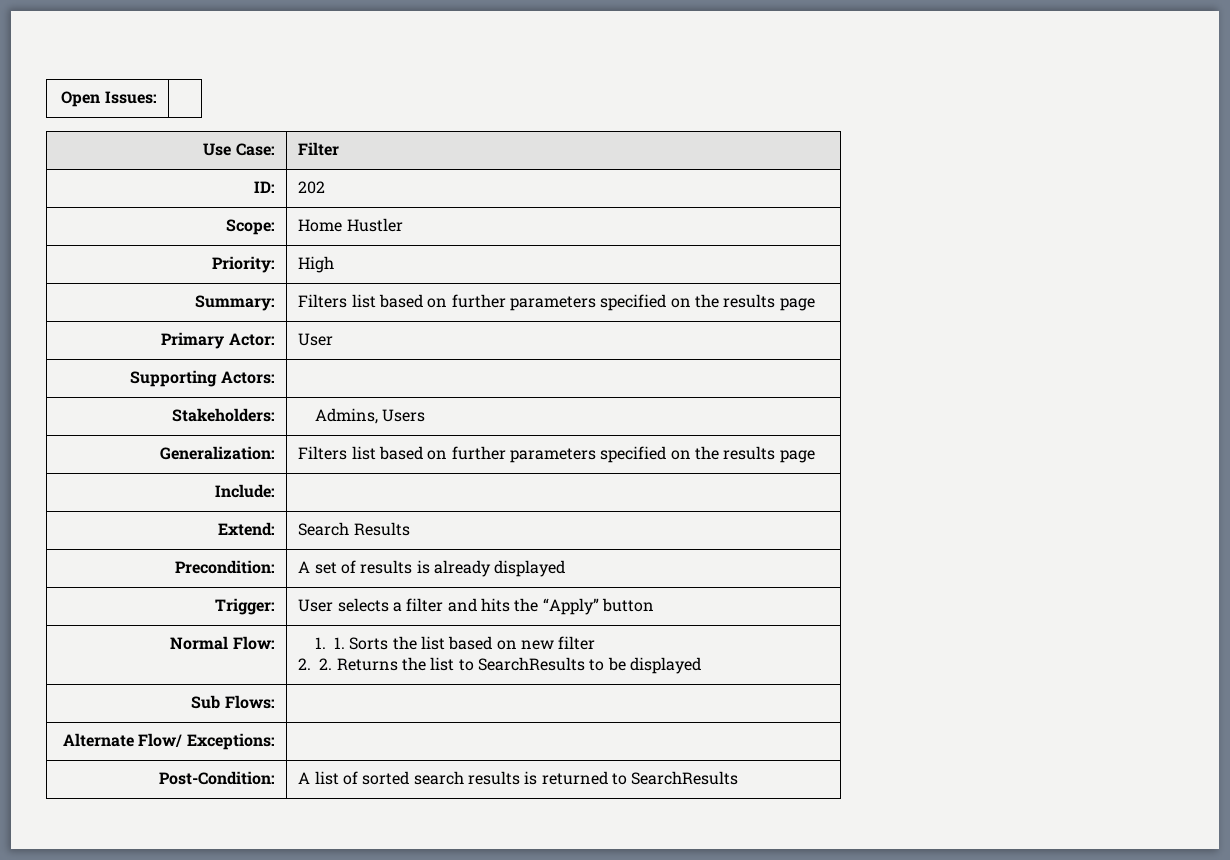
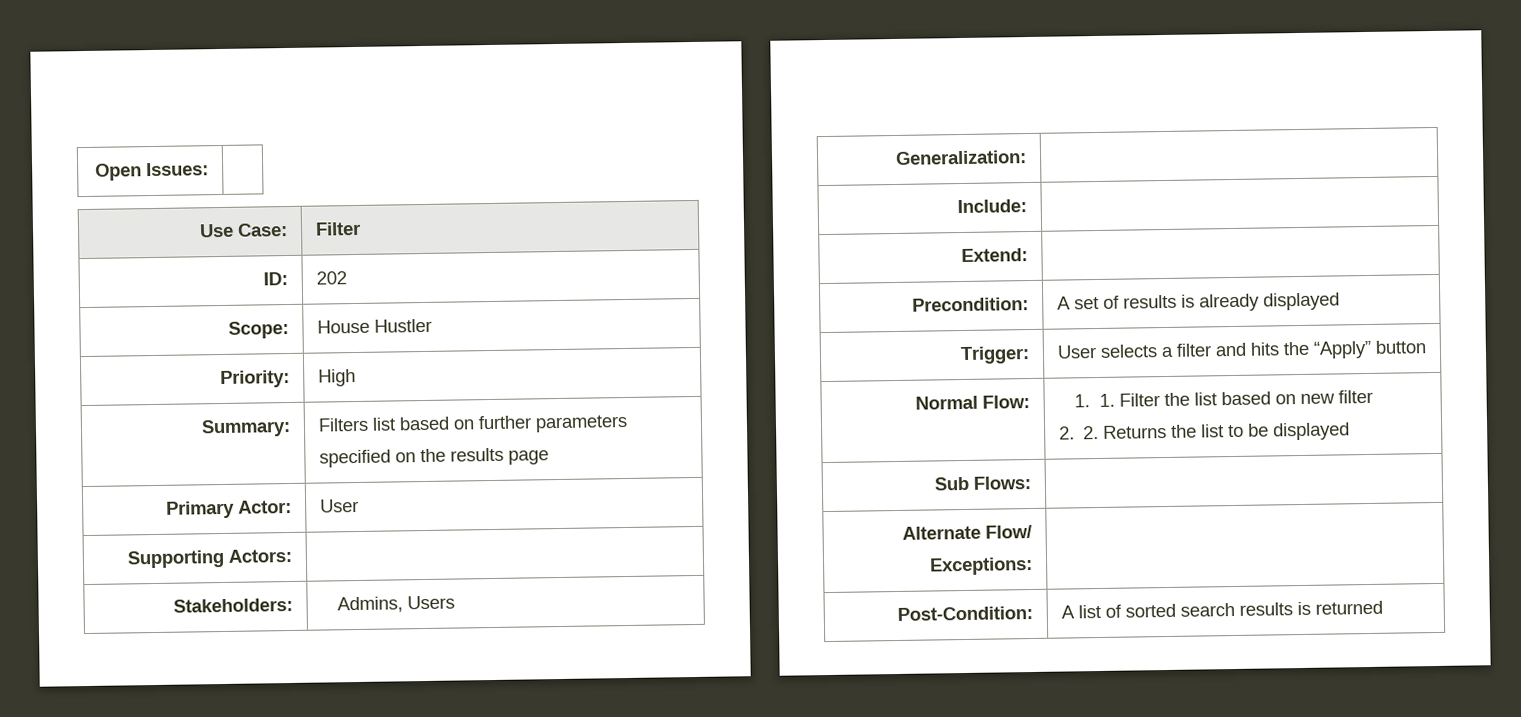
- Scope: | Home Hustler
+ Scope: | House Hustler
- Generalization: | Filters list based on further parameters specified on the results page
+ Generalization: |
- Extend: | Search Results
+ Extend: |
- Normal Flow: | 1. 1. Sorts the list based on new filter
- 2. 2. Returns the list to SearchResults to be displayed
+ Normal Flow: | 1. 1. Filter the list based on new filter
+ 2. 2. Returns the list to be displayed
- Post-Condition: | A list of sorted search results is returned to SearchResults
+ Post-Condition: | A list of sorted search results is returned

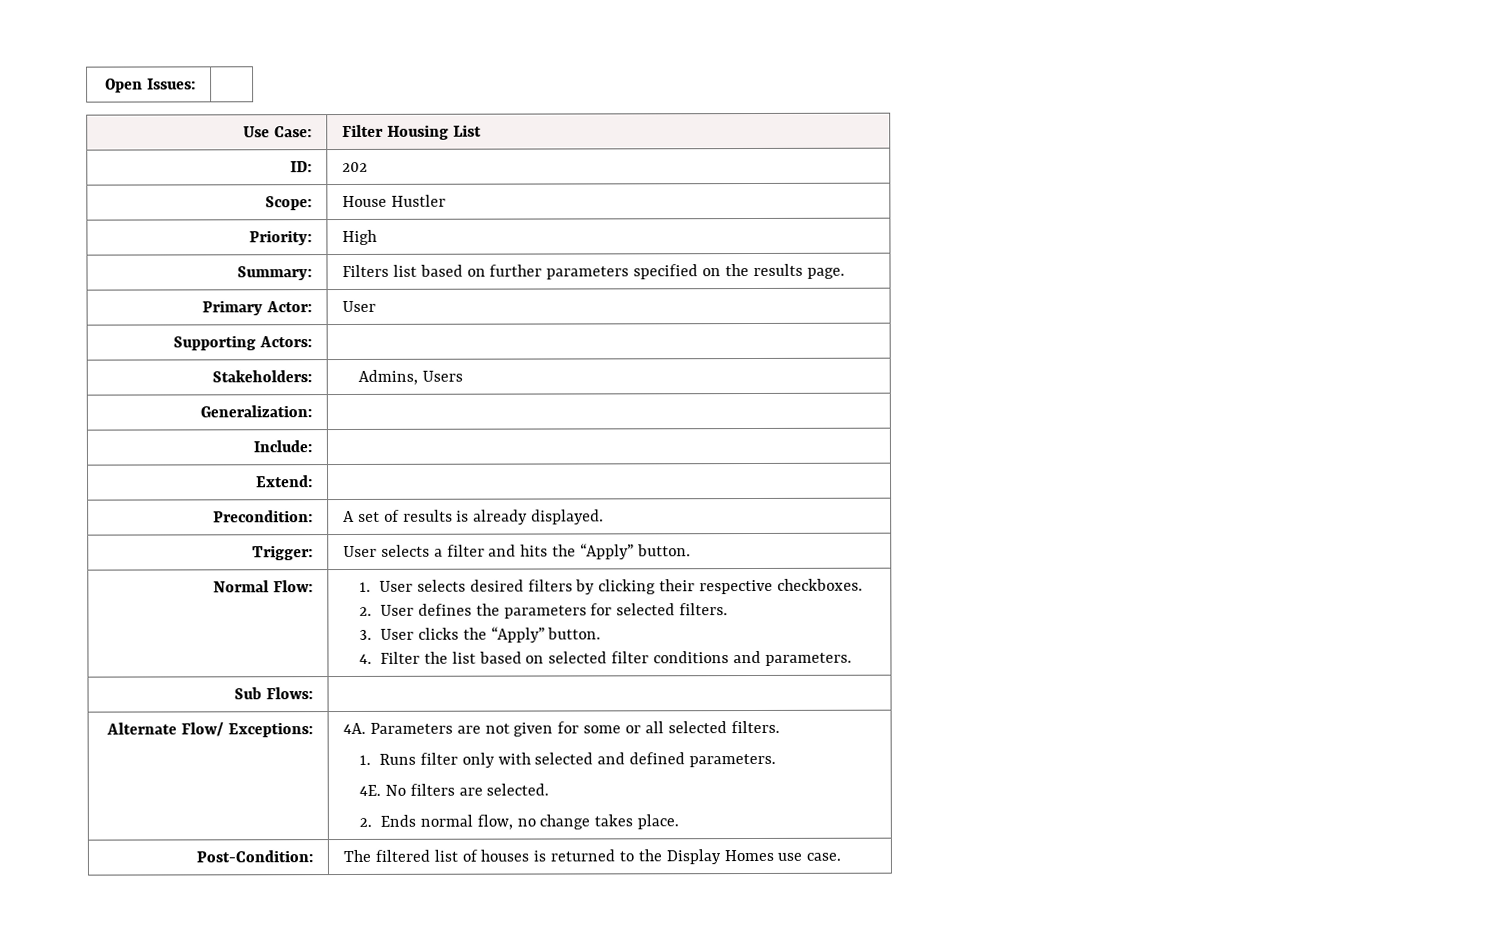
- Use Case: | Filter
+ Use Case: | Filter Housing List
- Summary: | Filters list based on further parameters specified on the results page
+ Summary: | Filters list based on further parameters specified on the results page.
- Precondition: | A set of results is already displayed
+ Precondition: | A set of results is already displayed.
- Trigger: | User selects a filter and hits the “Apply” button
+ Trigger: | User selects a filter and hits the “Apply” button.
- Normal Flow: | 1. 1. Filter the list based on new filter
- 2. 2. Returns the list to be displayed
+ Normal Flow: | 1. User selects desired filters by clicking their respective checkboxes.
+ 2. User defines the parameters for selected filters.
+ 3. User clicks the “Apply” button.
+ 4. Filter the list based on selected filter conditions and parameters.
- Alternate Flow/ Exceptions: |
- Post-Condition: | A list of sorted search results is returned
+ Alternate Flow/ Exceptions: | 4A. Parameters are not given for some or all selected filters.
+ 1. Runs filter only with selected and defined parameters.
+ 4E. No filters are selected.
+ 2. Ends normal flow, no change takes place.
+ Post-Condition: | The filtered list of houses is returned to the Display Homes use case.

